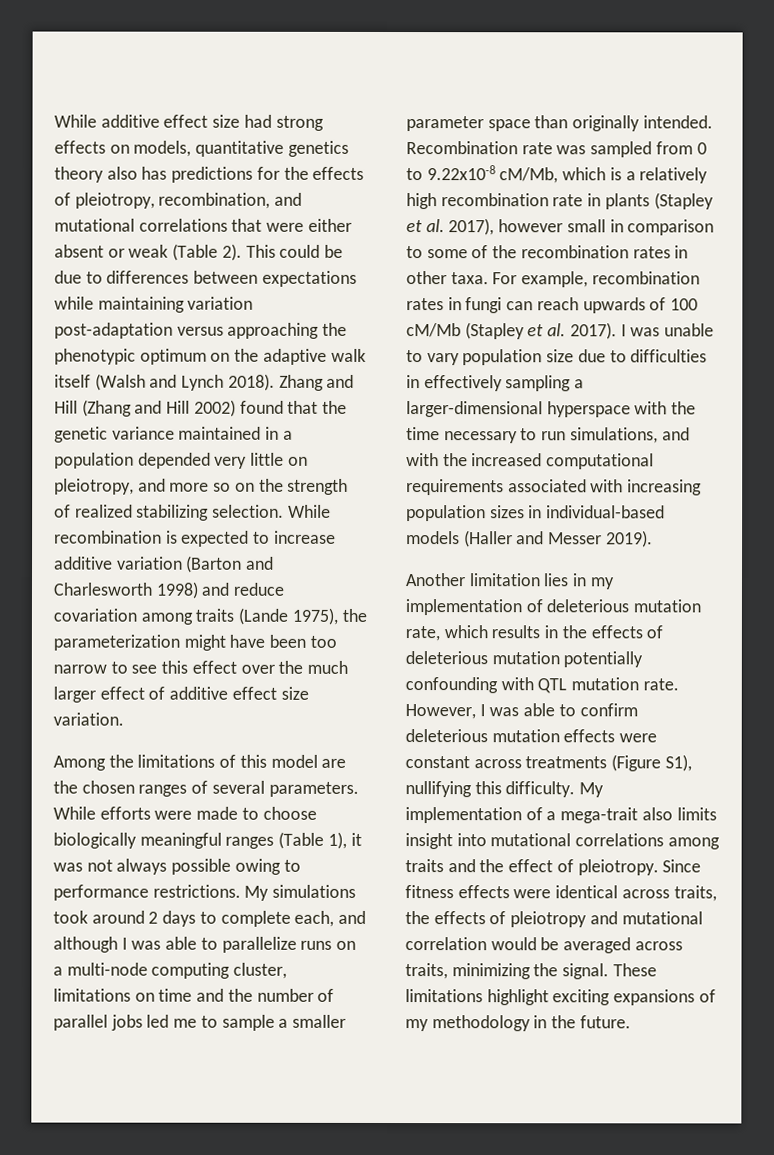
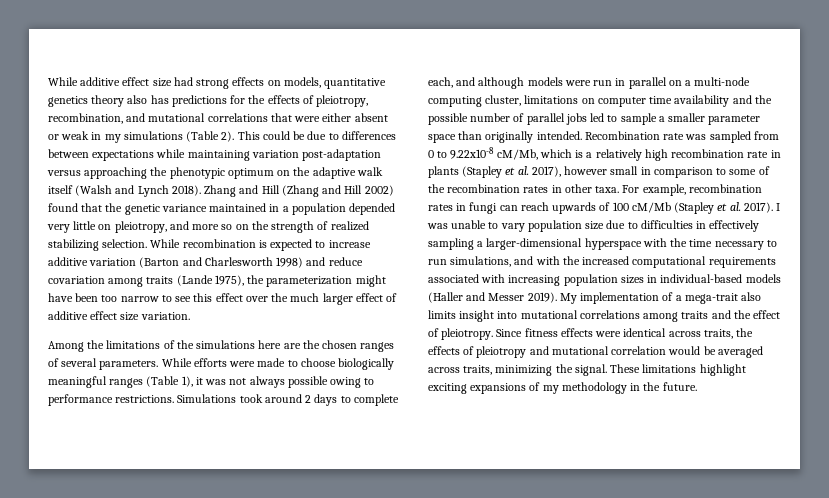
- While additive effect size had strong effects on models, quantitative genetics theory also has predictions for the effects of pleiotropy, recombination, and mutational correlations that were either absent or weak (Table 2).
+ While additive effect size had strong effects on models, quantitative genetics theory also has predictions for the effects of pleiotropy, recombination, and mutational correlations that were either absent or weak in my simulations (Table 2).
- Among the limitations of this model are the chosen ranges of several parameters.
+ Among the limitations of the simulations here are the chosen ranges of several parameters.
- My simulations took around 2 days to complete each, and although I was able to parallelize runs on a multi-node computing cluster, limitations on time and the number of parallel jobs led me to sample a smaller parameter space than originally intended.
+ Simulations took around 2 days to complete each, and although models were run in parallel on a multi-node computing cluster, limitations on computer time availability and the possible number of parallel jobs led to sample a smaller parameter space than originally intended.
- I was unable to vary population size due to difficulties in effectively sampling a larger-dimensional hyperspace with the time necessary to run simulations, and with the increased computational requirements associated with increasing population sizes in individual-based models (Haller and Messer 2019).
- Another limitation lies in my implementation of deleterious mutation rate, which results in the effects of deleterious mutation potentially confounding with QTL mutation rate. However, I was able to confirm deleterious mutation effects were constant across treatments (Figure S1), nullifying this difficulty. My implementation of a mega-trait also limits insight into mutational correlations among traits and the effect of pleiotropy.
+ I was unable to vary population size due to difficulties in effectively sampling a larger-dimensional hyperspace with the time necessary to run simulations, and with the increased computational requirements associated with increasing population sizes in individual-based models (Haller and Messer 2019). My implementation of a mega-trait also limits insight into mutational correlations among traits and the effect of pleiotropy.

